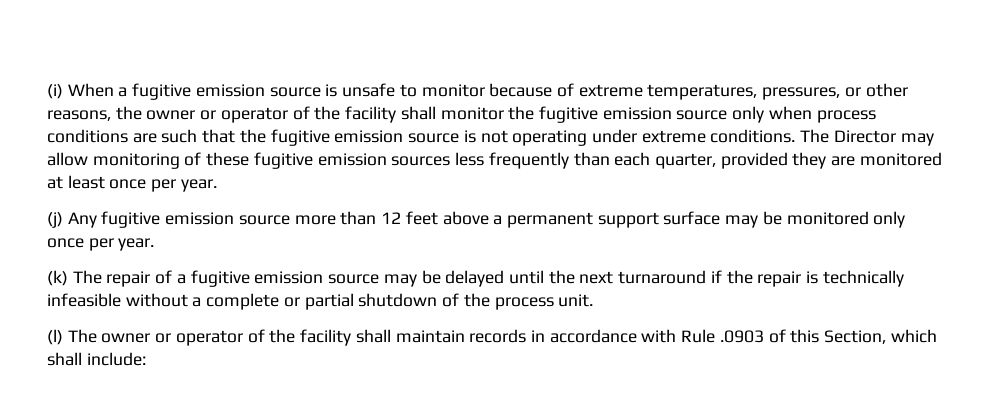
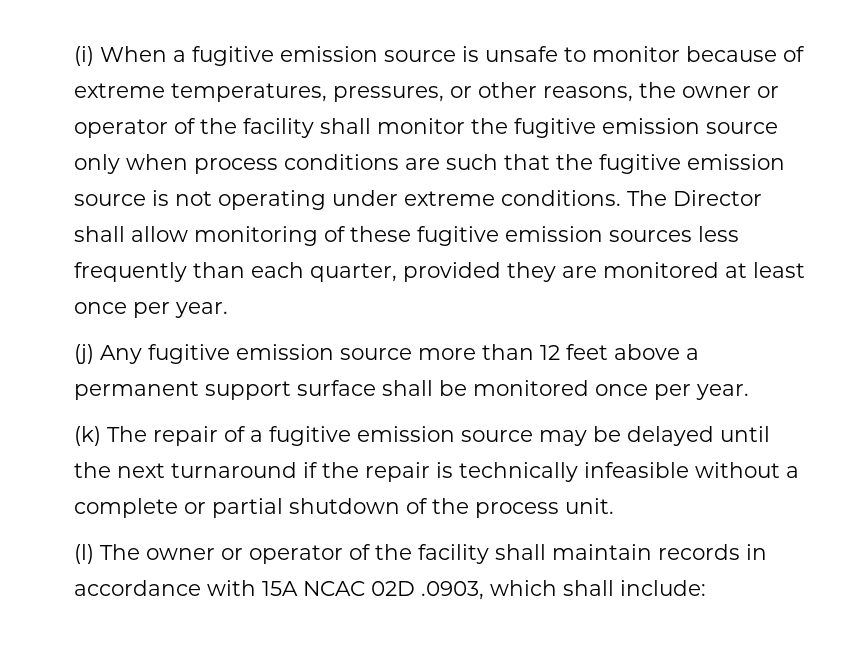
- The Director may allow monitoring of these fugitive emission sources less frequently than each quarter, provided they are monitored at least once per year.
+ The Director shall allow monitoring of these fugitive emission sources less frequently than each quarter, provided they are monitored at least once per year.
- (j) Any fugitive emission source more than 12 feet above a permanent support surface may be monitored only once per year.
+ (j) Any fugitive emission source more than 12 feet above a permanent support surface shall be monitored once per year.
- (l) The owner or operator of the facility shall maintain records in accordance with Rule .0903 of this Section, which shall include:
+ (l) The owner or operator of the facility shall maintain records in accordance with 15A NCAC 02D .0903, which shall include:

